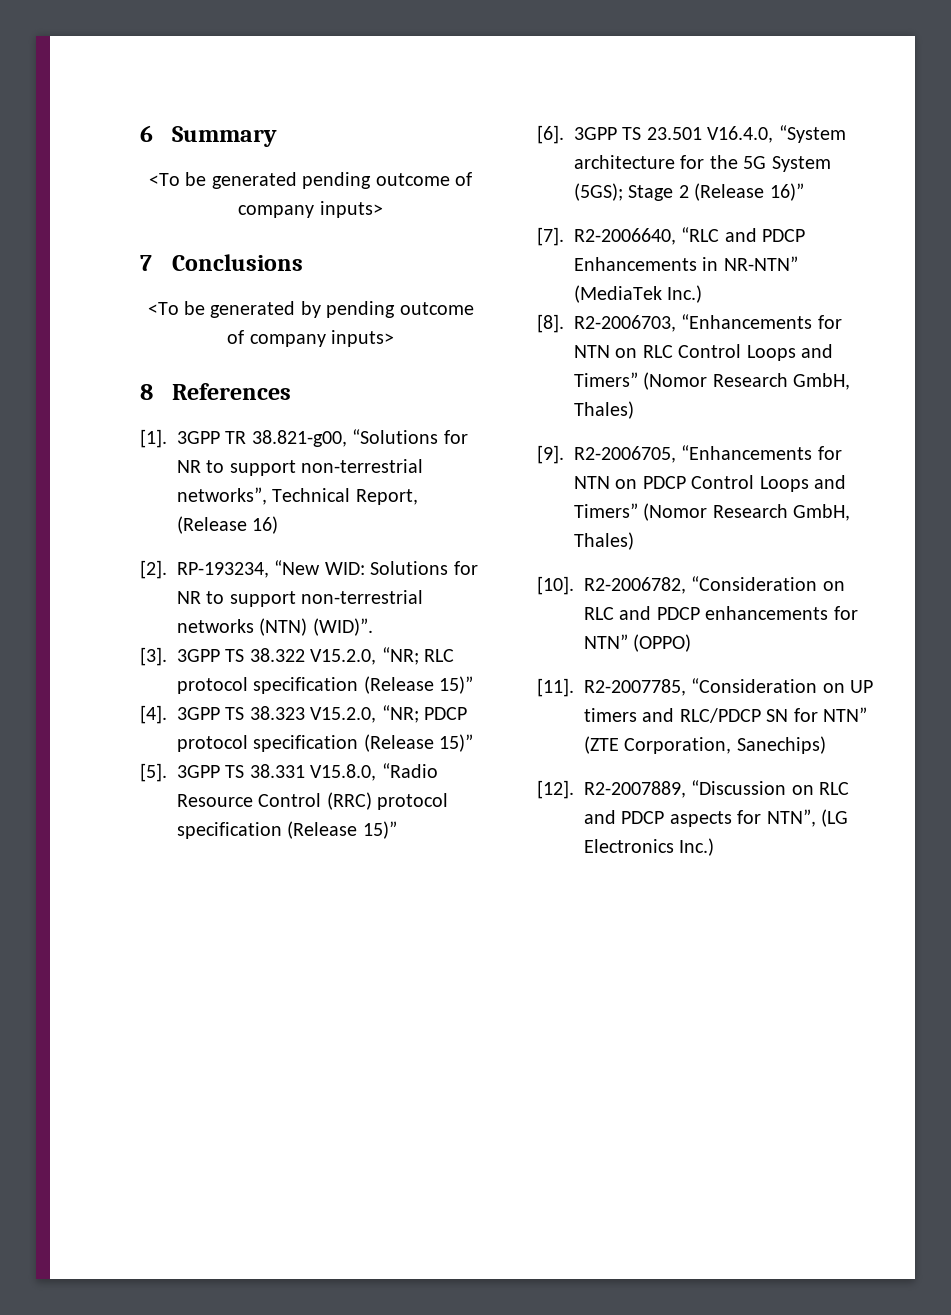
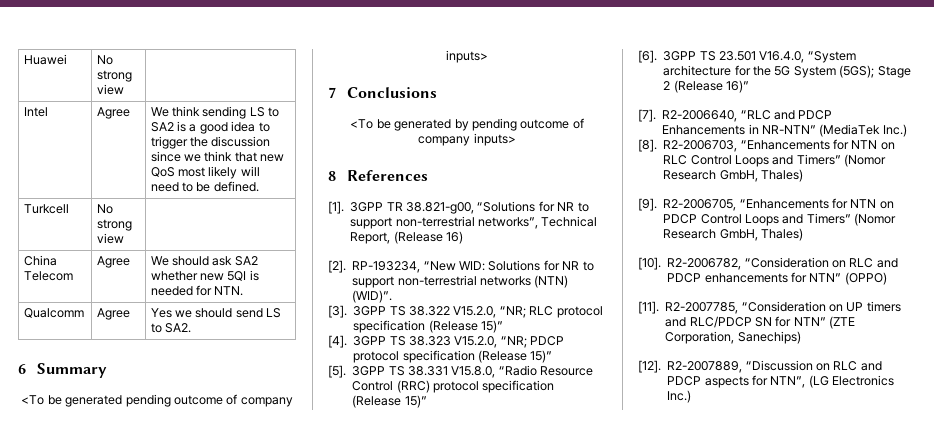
+ Huawei | No strong view |
+ Intel | Agree | We think sending LS to SA2 is a good idea to trigger the discussion since we think that new QoS most likely will need to be defined.
+ Turkcell | No strong view |
+ China Telecom | Agree | We should ask SA2 whether new 5QI is needed for NTN.
+ Qualcomm | Agree | Yes we should send LS to SA2.

